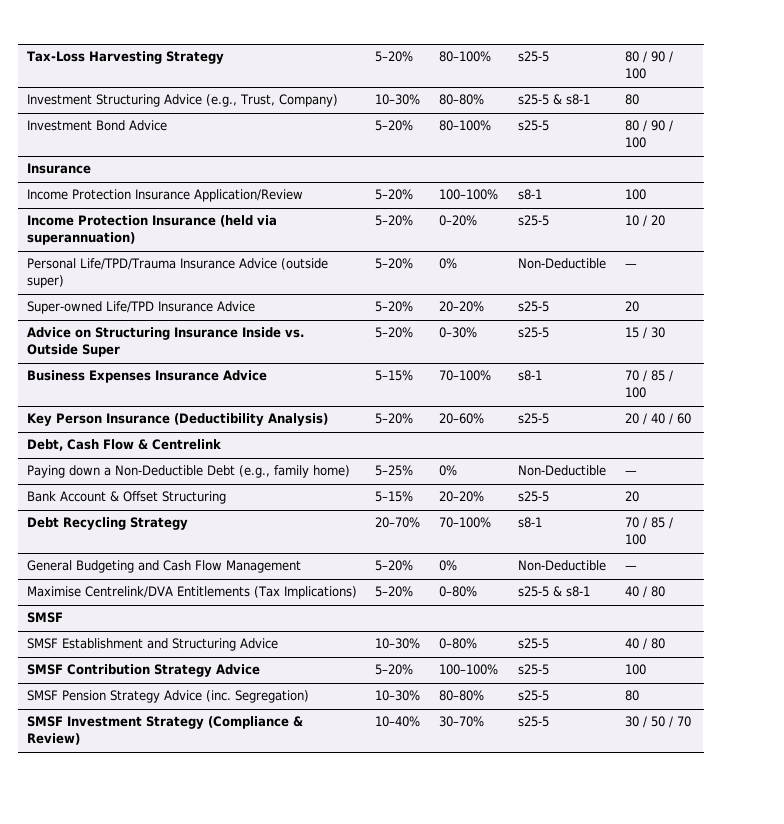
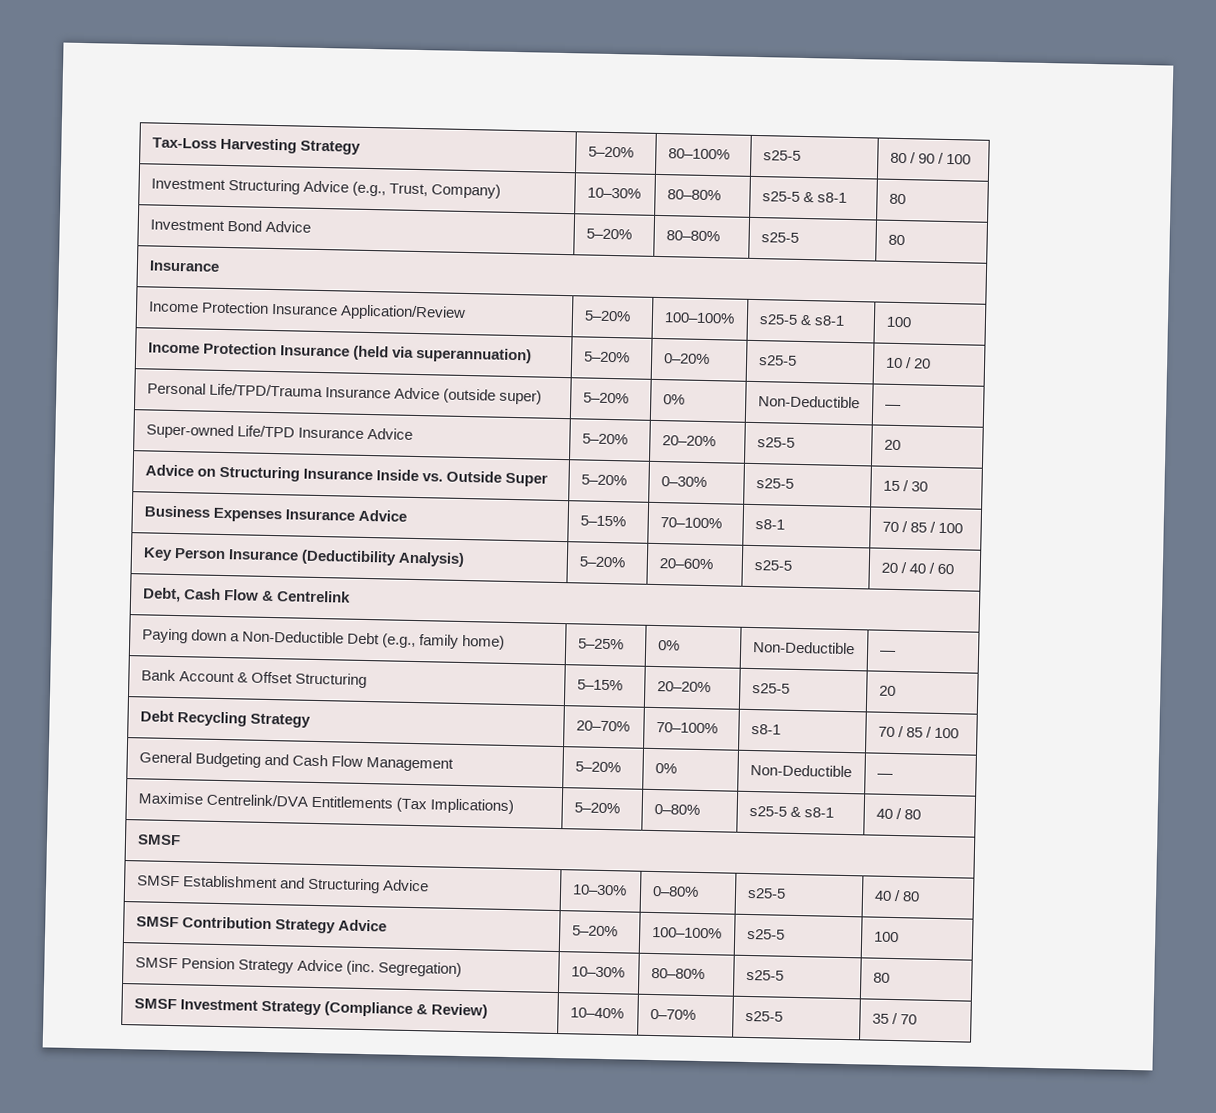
- Investment Bond Advice | 5–20% | 80–100% | s25-5 | 80 / 90 / 100
+ Investment Bond Advice | 5–20% | 80–80% | s25-5 | 80
- Income Protection Insurance Application/Review | 5–20% | 100–100% | s8-1 | 100
+ Income Protection Insurance Application/Review | 5–20% | 100–100% | s25-5 & s8-1 | 100
- SMSF Investment Strategy (Compliance & Review) | 10–40% | 30–70% | s25-5 | 30 / 50 / 70
+ SMSF Investment Strategy (Compliance & Review) | 10–40% | 0–70% | s25-5 | 35 / 70

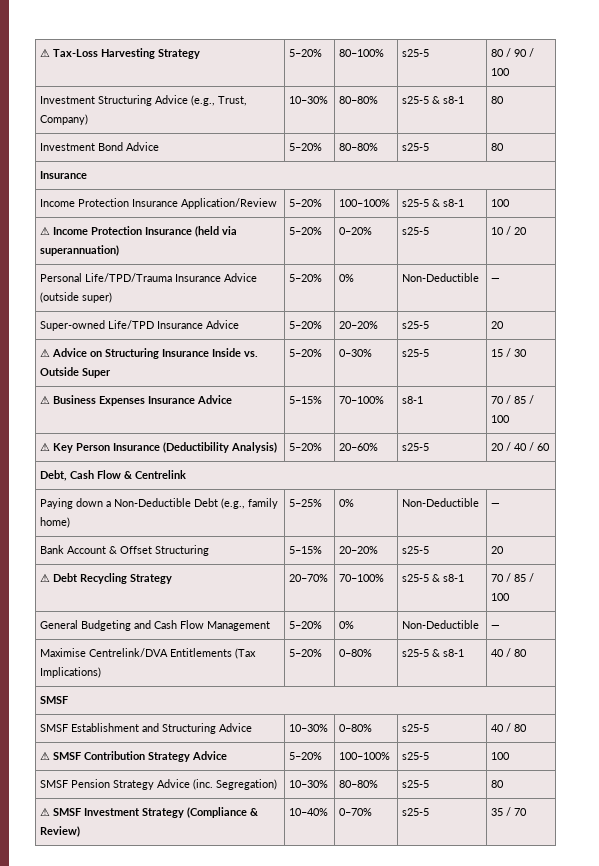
- Tax-Loss Harvesting Strategy | 5–20% | 80–100% | s25-5 | 80 / 90 / 100
+ ⚠ Tax-Loss Harvesting Strategy | 5–20% | 80–100% | s25-5 | 80 / 90 / 100
- Income Protection Insurance (held via superannuation) | 5–20% | 0–20% | s25-5 | 10 / 20
+ ⚠ Income Protection Insurance (held via superannuation) | 5–20% | 0–20% | s25-5 | 10 / 20
- Advice on Structuring Insurance Inside vs. Outside Super | 5–20% | 0–30% | s25-5 | 15 / 30
+ ⚠ Advice on Structuring Insurance Inside vs. Outside Super | 5–20% | 0–30% | s25-5 | 15 / 30
- Business Expenses Insurance Advice | 5–15% | 70–100% | s8-1 | 70 / 85 / 100
+ ⚠ Business Expenses Insurance Advice | 5–15% | 70–100% | s8-1 | 70 / 85 / 100
- Key Person Insurance (Deductibility Analysis) | 5–20% | 20–60% | s25-5 | 20 / 40 / 60
+ ⚠ Key Person Insurance (Deductibility Analysis) | 5–20% | 20–60% | s25-5 | 20 / 40 / 60
- Debt Recycling Strategy | 20–70% | 70–100% | s8-1 | 70 / 85 / 100
+ ⚠ Debt Recycling Strategy | 20–70% | 70–100% | s25-5 & s8-1 | 70 / 85 / 100
- SMSF Contribution Strategy Advice | 5–20% | 100–100% | s25-5 | 100
+ ⚠ SMSF Contribution Strategy Advice | 5–20% | 100–100% | s25-5 | 100
- SMSF Investment Strategy (Compliance & Review) | 10–40% | 0–70% | s25-5 | 35 / 70
+ ⚠ SMSF Investment Strategy (Compliance & Review) | 10–40% | 0–70% | s25-5 | 35 / 70

